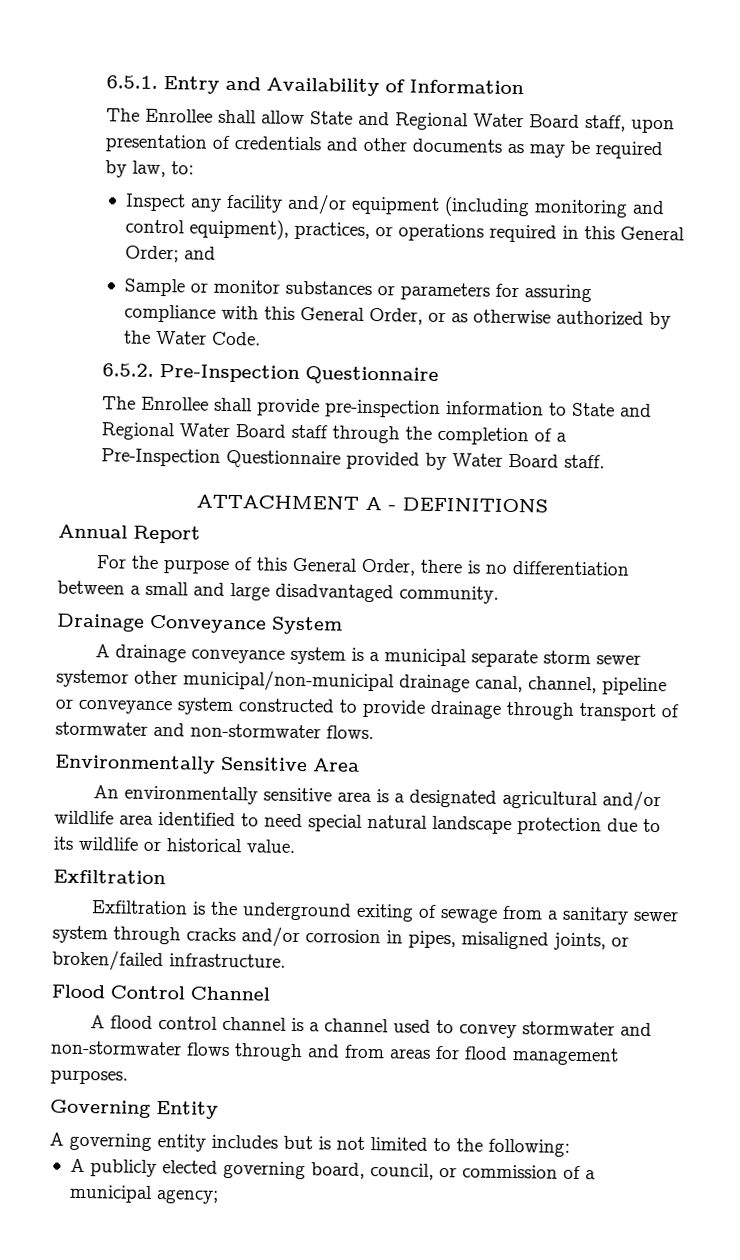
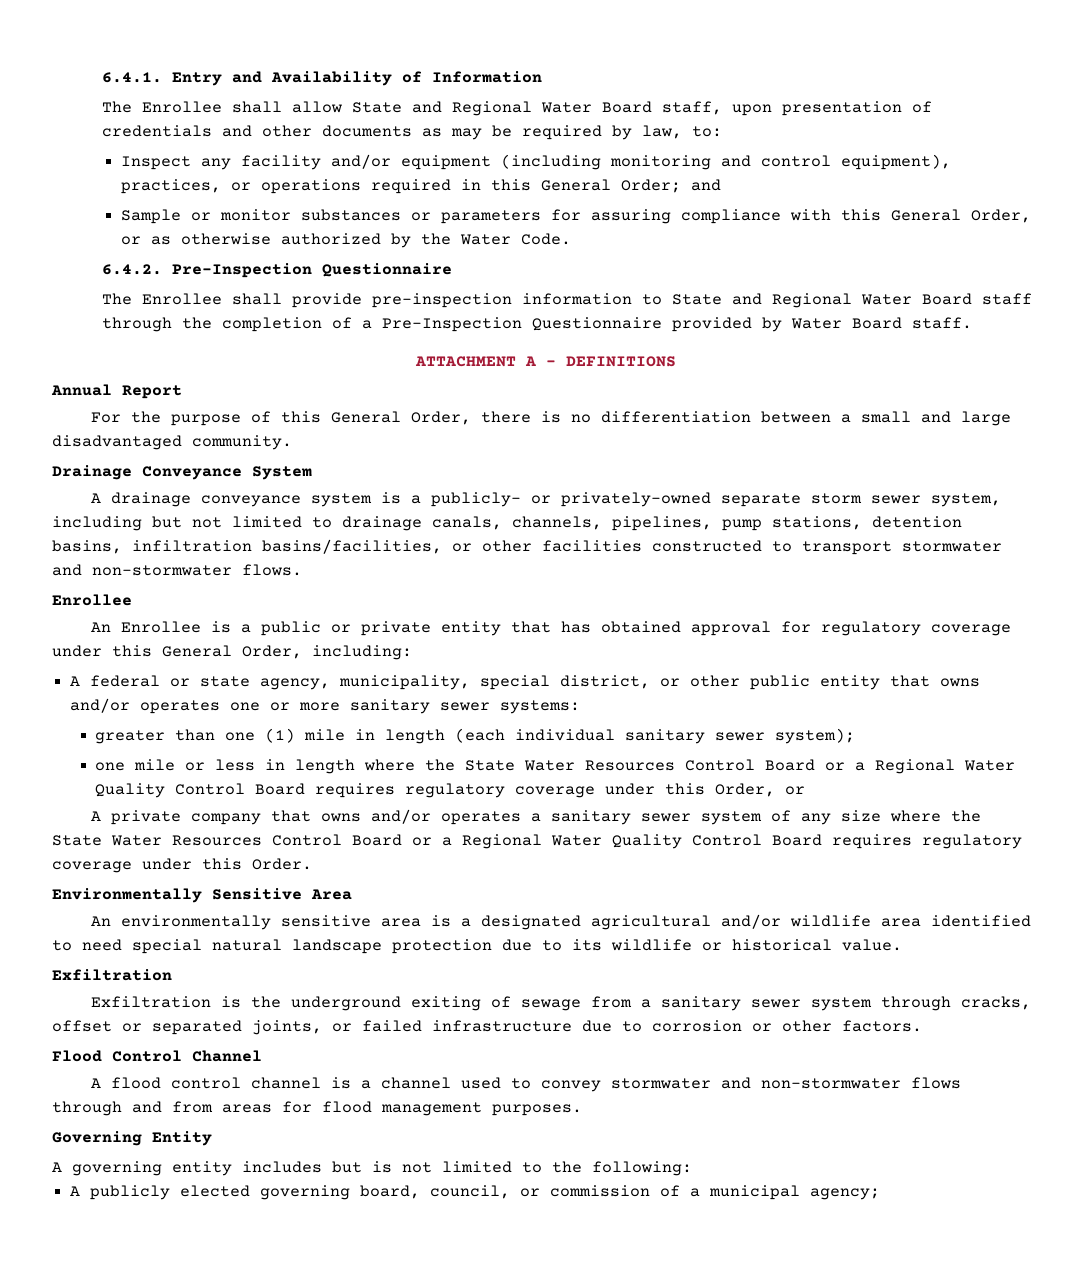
- 6.5.1. Entry and Availability of Information
+ 6.4.1. Entry and Availability of Information
- 6.5.2. Pre-Inspection Questionnaire
+ 6.4.2. Pre-Inspection Questionnaire
- A drainage conveyance system is a municipal separate storm sewer systemor other municipal/non-municipal drainage canal, channel, pipeline or conveyance system constructed to provide drainage through transport of stormwater and non-stormwater flows.
+ A drainage conveyance system is a publicly- or privately-owned separate storm sewer system, including but not limited to drainage canals, channels, pipelines, pump stations, detention basins, infiltration basins/facilities, or other facilities constructed to transport stormwater and non-stormwater flows.
+ Enrollee
+ An Enrollee is a public or private entity that has obtained approval for regulatory coverage under this General Order, including:
+ A federal or state agency, municipality, special district, or other public entity that owns and/or operates one or more sanitary sewer systems:
+ greater than one (1) mile in length (each individual sanitary sewer system);
+ one mile or less in length where the State Water Resources Control Board or a Regional Water Quality Control Board requires regulatory coverage under this Order, or
+ A private company that owns and/or operates a sanitary sewer system of any size where the State Water Resources Control Board or a Regional Water Quality Control Board requires regulatory coverage under this Order.
- Exfiltration is the underground exiting of sewage from a sanitary sewer system through cracks and/or corrosion in pipes, misaligned joints, or broken/failed infrastructure.
+ Exfiltration is the underground exiting of sewage from a sanitary sewer system through cracks, offset or separated joints, or failed infrastructure due to corrosion or other factors.

